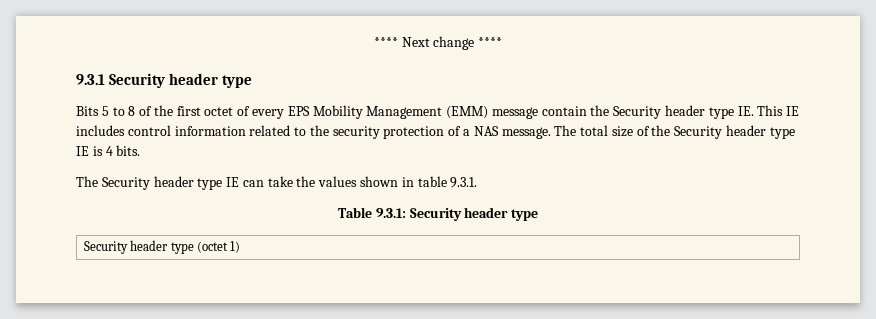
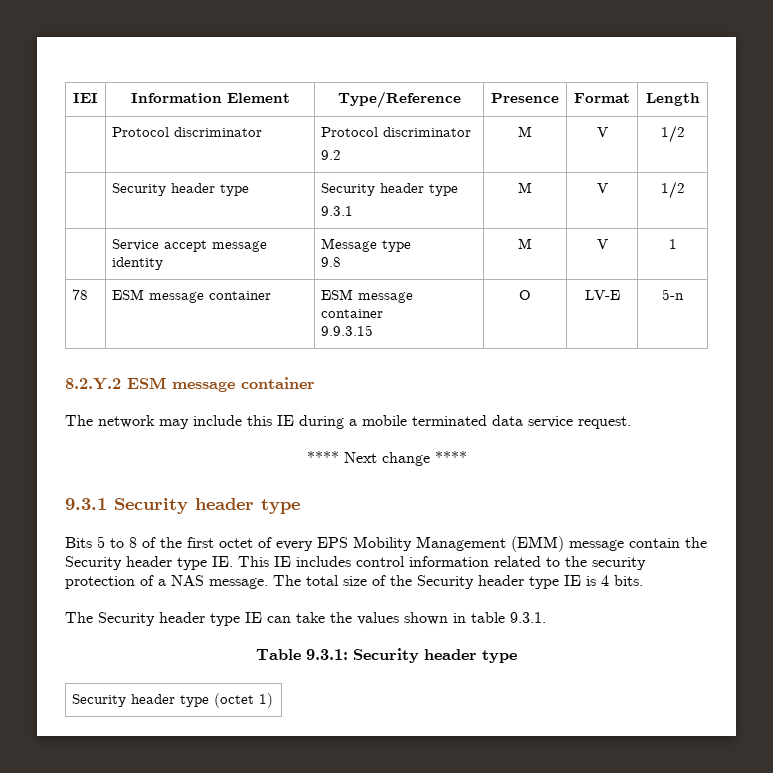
+ IEI | Information Element | Type/Reference | Presence | Format | Length
+ | Protocol discriminator | Protocol discriminator
+ 9.2 | M | V | 1/2
+ | Security header type | Security header type
+ 9.3.1 | M | V | 1/2
+ | Service accept message identity | Message type
+ 9.8 | M | V | 1
+ 78 | ESM message container | ESM message container
+ 9.9.3.15 | O | LV-E | 5-n
+ 8.2.Y.2 ESM message container
+ The network may include this IE during a mobile terminated data service request.

